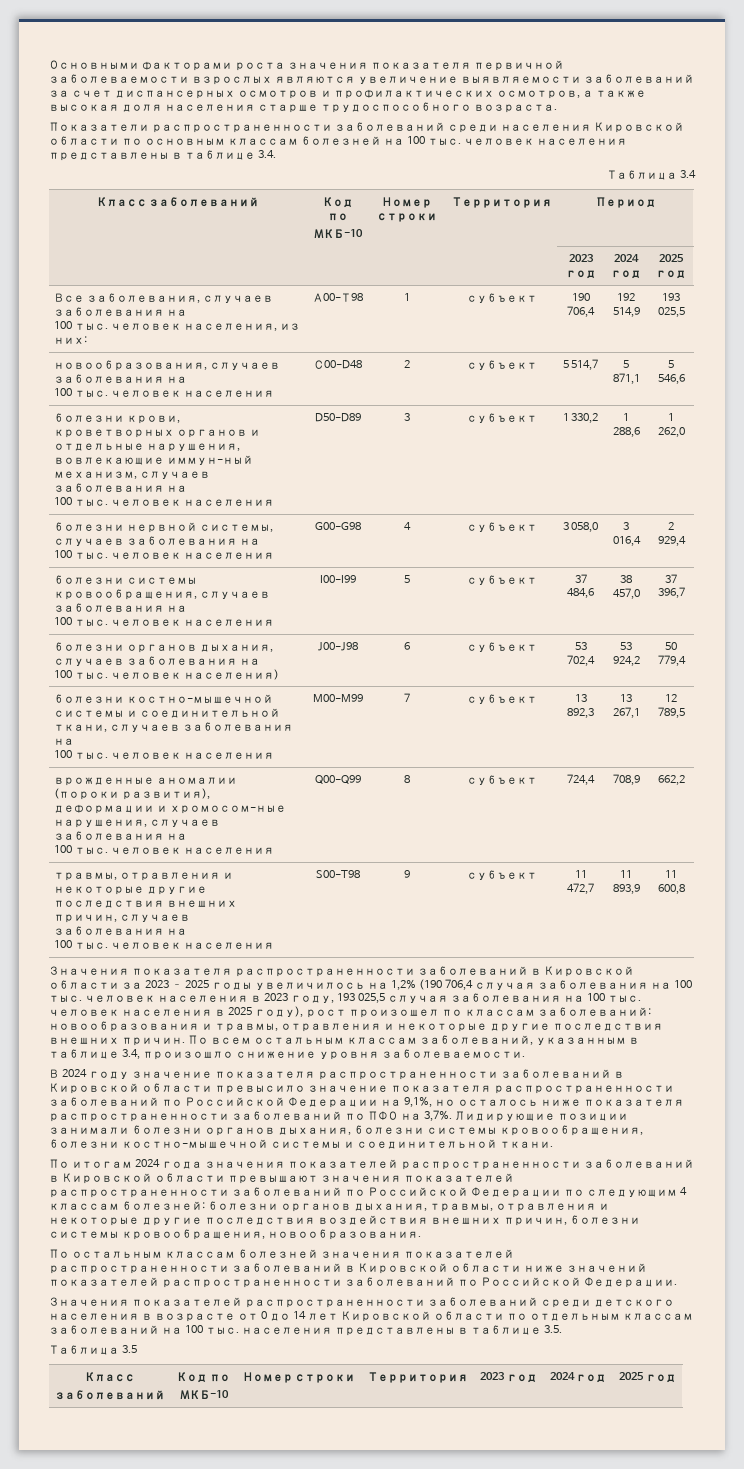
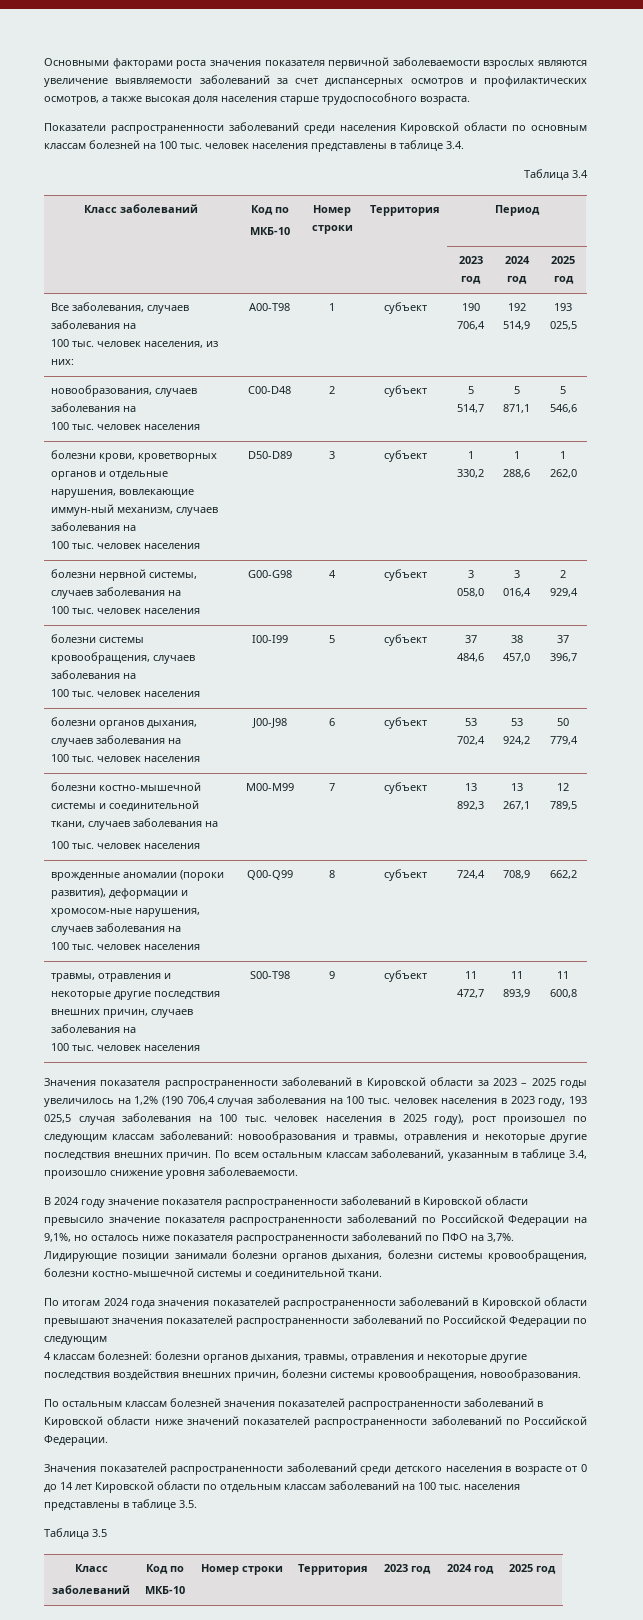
  болезни органов дыхания, случаев заболевания на
- 100 тыс. человек населения) | J00-J98 | 6 | субъект | 53 702,4 | 53 924,2 | 50 779,4
+ 100 тыс. человек населения | J00-J98 | 6 | субъект | 53 702,4 | 53 924,2 | 50 779,4
- Значения показателя распространенности заболеваний в Кировской области за 2023 – 2025 годы увеличилось на 1,2% (190 706,4 случая заболевания на 100 тыс. человек населения в 2023 году, 193 025,5 случая заболевания на 100 тыс. человек населения в 2025 году), рост произошел по классам заболеваний: новообразования и травмы, отравления и некоторые другие последствия внешних причин.
+ Значения показателя распространенности заболеваний в Кировской области за 2023 – 2025 годы увеличилось на 1,2% (190 706,4 случая заболевания на 100 тыс. человек населения в 2023 году, 193 025,5 случая заболевания на 100 тыс. человек населения в 2025 году), рост произошел по следующим классам заболеваний: новообразования и травмы, отравления и некоторые другие последствия внешних причин.
- По итогам 2024 года значения показателей распространенности заболеваний в Кировской области превышают значения показателей распространенности заболеваний по Российской Федерации по следующим 4 классам болезней: болезни органов дыхания, травмы, отравления и некоторые другие последствия воздействия внешних причин, болезни системы кровообращения, новообразования.
+ По итогам 2024 года значения показателей распространенности заболеваний в Кировской области превышают значения показателей распространенности заболеваний по Российской Федерации по следующим
+ 4 классам болезней: болезни органов дыхания, травмы, отравления и некоторые другие последствия воздействия внешних причин, болезни системы кровообращения, новообразования.

